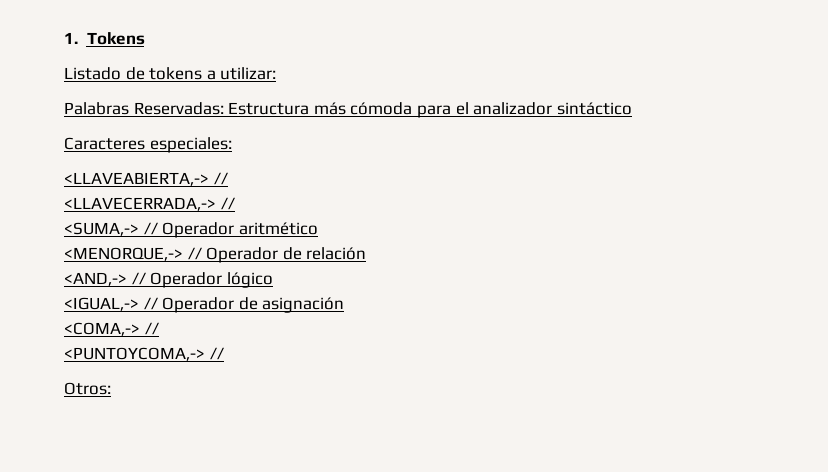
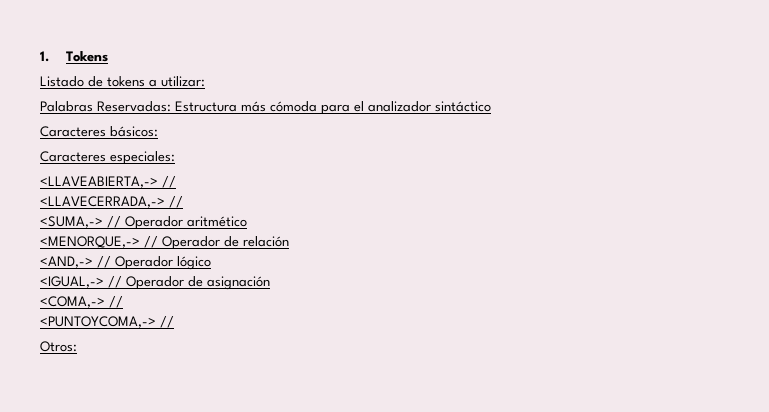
+ Caracteres básicos:

